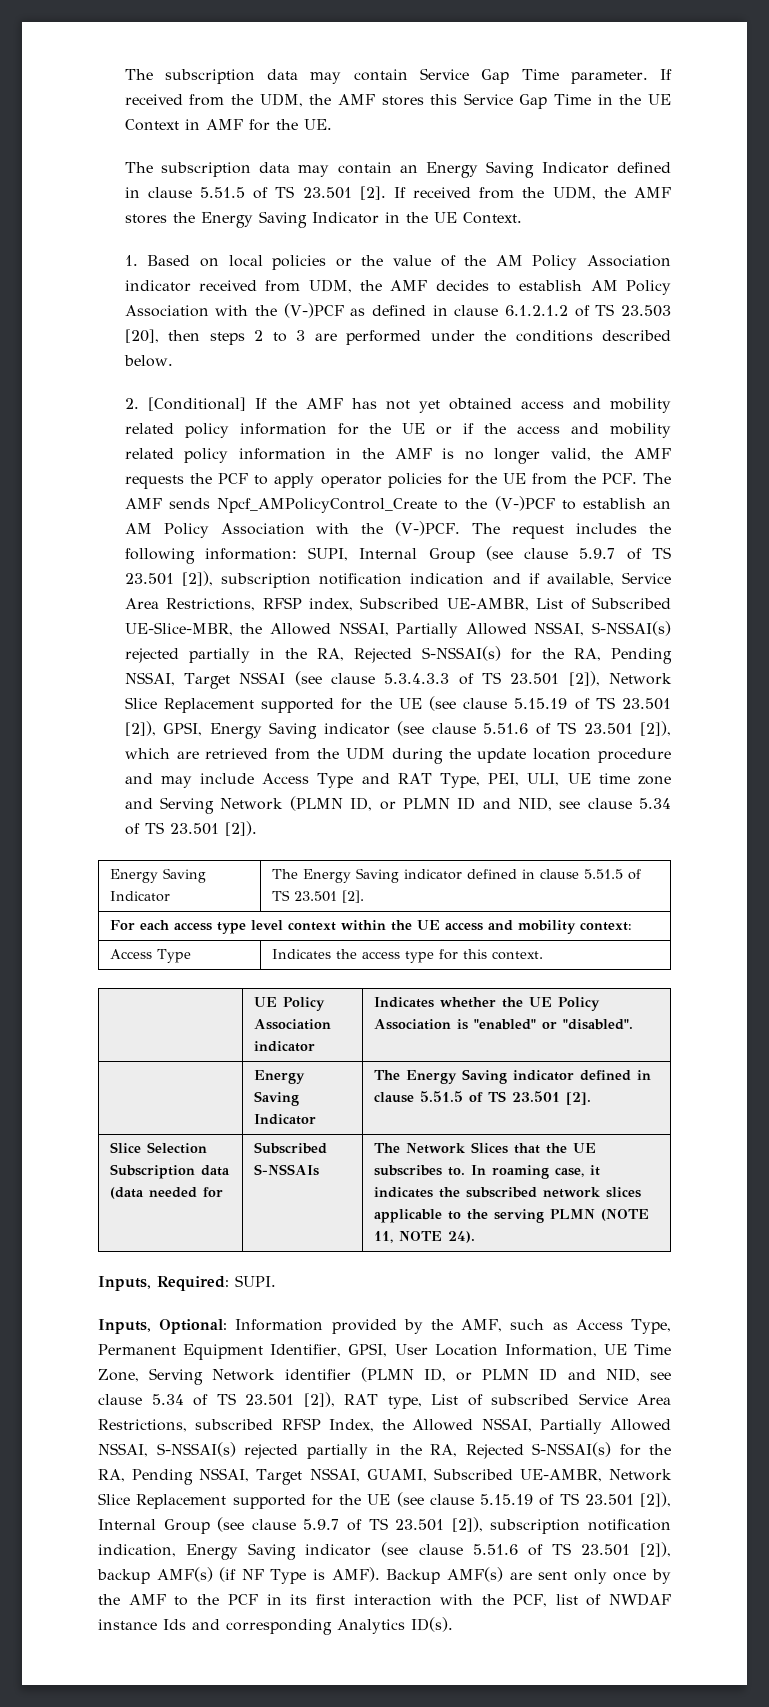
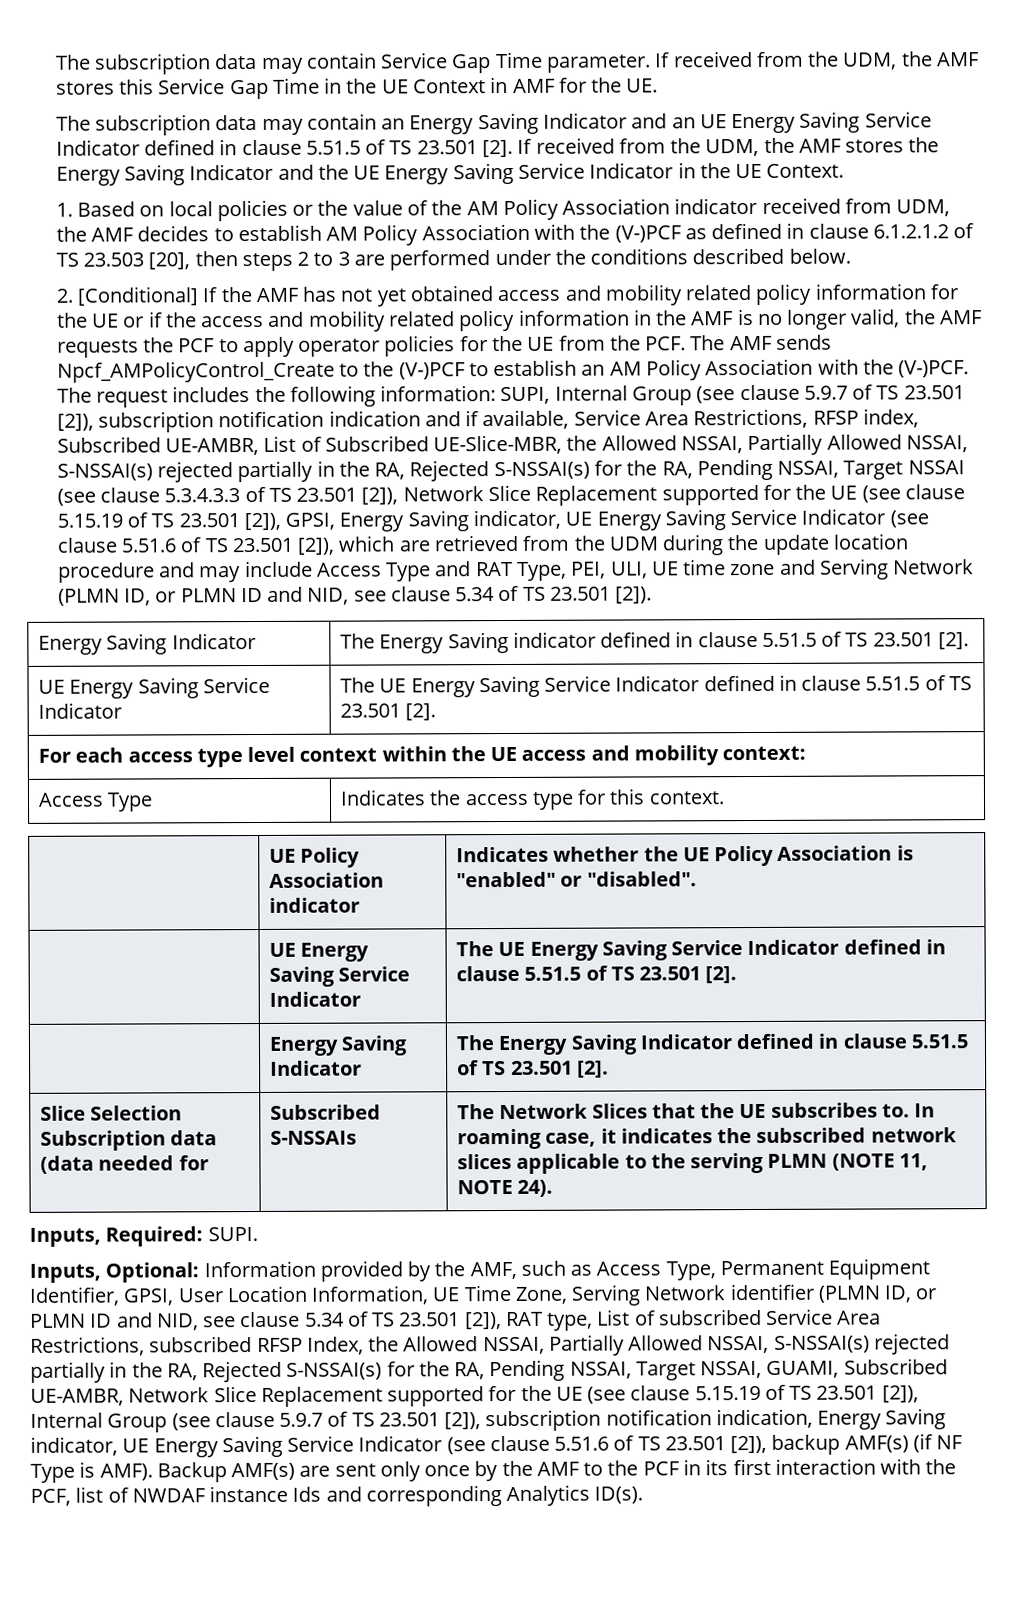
- The subscription data may contain an Energy Saving Indicator defined in clause 5.51.5 of TS 23.501 [2].
+ The subscription data may contain an Energy Saving Indicator and an UE Energy Saving Service Indicator defined in clause 5.51.5 of TS 23.501 [2].
- If received from the UDM, the AMF stores the Energy Saving Indicator in the UE Context.
+ If received from the UDM, the AMF stores the Energy Saving Indicator and the UE Energy Saving Service Indicator in the UE Context.
- SUPI, Internal Group (see clause 5.9.7 of TS 23.501 [2]), subscription notification indication and if available, Service Area Restrictions, RFSP index, Subscribed UE-AMBR, List of Subscribed UE-Slice-MBR, the Allowed NSSAI, Partially Allowed NSSAI, S-NSSAI(s) rejected partially in the RA, Rejected S-NSSAI(s) for the RA, Pending NSSAI, Target NSSAI (see clause 5.3.4.3.3 of TS 23.501 [2]), Network Slice Replacement supported for the UE (see clause 5.15.19 of TS 23.501 [2]), GPSI, Energy Saving indicator (see clause 5.51.6 of TS 23.501 [2]), which are retrieved from the UDM during the update location procedure and may include Access Type and RAT Type, PEI, ULI, UE time zone and Serving Network (PLMN ID, or PLMN ID and NID, see clause 5.34 of TS 23.501 [2]).
+ SUPI, Internal Group (see clause 5.9.7 of TS 23.501 [2]), subscription notification indication and if available, Service Area Restrictions, RFSP index, Subscribed UE-AMBR, List of Subscribed UE-Slice-MBR, the Allowed NSSAI, Partially Allowed NSSAI, S-NSSAI(s) rejected partially in the RA, Rejected S-NSSAI(s) for the RA, Pending NSSAI, Target NSSAI (see clause 5.3.4.3.3 of TS 23.501 [2]), Network Slice Replacement supported for the UE (see clause 5.15.19 of TS 23.501 [2]), GPSI, Energy Saving indicator, UE Energy Saving Service Indicator (see clause 5.51.6 of TS 23.501 [2]), which are retrieved from the UDM during the update location procedure and may include Access Type and RAT Type, PEI, ULI, UE time zone and Serving Network (PLMN ID, or PLMN ID and NID, see clause 5.34 of TS 23.501 [2]).
  Energy Saving Indicator | The Energy Saving indicator defined in clause 5.51.5 of TS 23.501 [2].
+ UE Energy Saving Service Indicator | The UE Energy Saving Service Indicator defined in clause 5.51.5 of TS 23.501 [2].
- | Energy Saving Indicator | The Energy Saving indicator defined in clause 5.51.5 of TS 23.501 [2].
+ | UE Energy Saving Service Indicator | The UE Energy Saving Service Indicator defined in clause 5.51.5 of TS 23.501 [2].
+ | Energy Saving Indicator | The Energy Saving Indicator defined in clause 5.51.5 of TS 23.501 [2].
- Information provided by the AMF, such as Access Type, Permanent Equipment Identifier, GPSI, User Location Information, UE Time Zone, Serving Network identifier (PLMN ID, or PLMN ID and NID, see clause 5.34 of TS 23.501 [2]), RAT type, List of subscribed Service Area Restrictions, subscribed RFSP Index, the Allowed NSSAI, Partially Allowed NSSAI, S-NSSAI(s) rejected partially in the RA, Rejected S-NSSAI(s) for the RA, Pending NSSAI, Target NSSAI, GUAMI, Subscribed UE-AMBR, Network Slice Replacement supported for the UE (see clause 5.15.19 of TS 23.501 [2]), Internal Group (see clause 5.9.7 of TS 23.501 [2]), subscription notification indication, Energy Saving indicator (see clause 5.51.6 of TS 23.501 [2]), backup AMF(s) (if NF Type is AMF).
+ Information provided by the AMF, such as Access Type, Permanent Equipment Identifier, GPSI, User Location Information, UE Time Zone, Serving Network identifier (PLMN ID, or PLMN ID and NID, see clause 5.34 of TS 23.501 [2]), RAT type, List of subscribed Service Area Restrictions, subscribed RFSP Index, the Allowed NSSAI, Partially Allowed NSSAI, S-NSSAI(s) rejected partially in the RA, Rejected S-NSSAI(s) for the RA, Pending NSSAI, Target NSSAI, GUAMI, Subscribed UE-AMBR, Network Slice Replacement supported for the UE (see clause 5.15.19 of TS 23.501 [2]), Internal Group (see clause 5.9.7 of TS 23.501 [2]), subscription notification indication, Energy Saving indicator, UE Energy Saving Service Indicator (see clause 5.51.6 of TS 23.501 [2]), backup AMF(s) (if NF Type is AMF).

